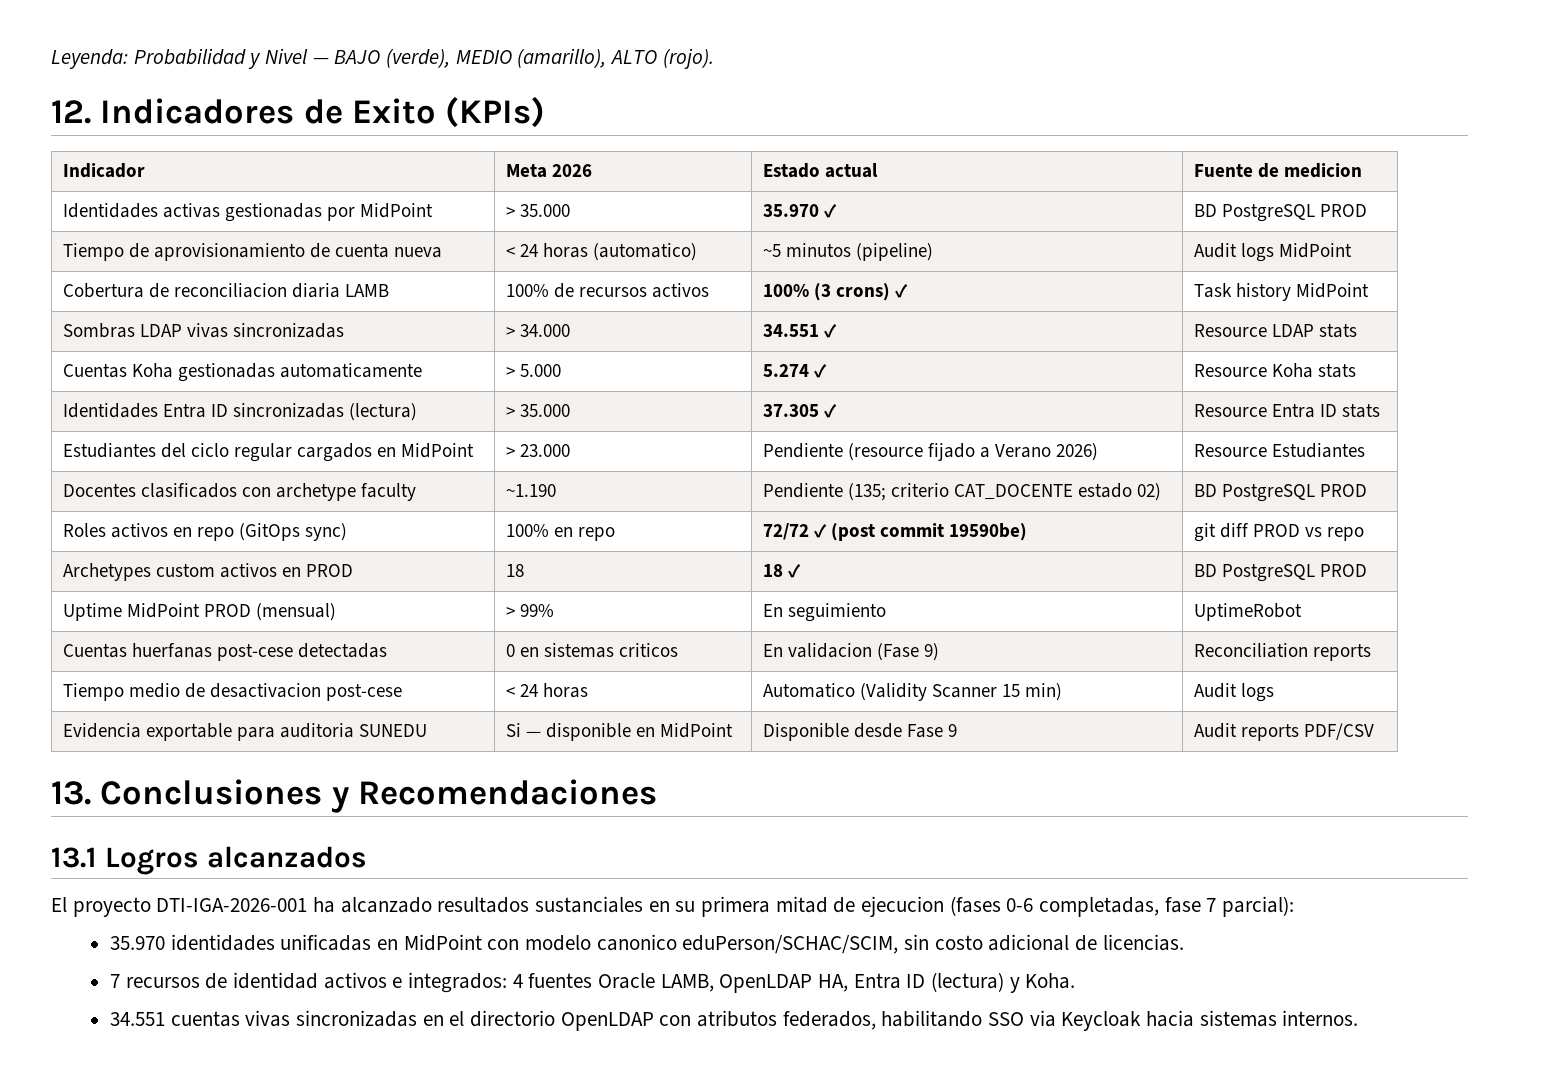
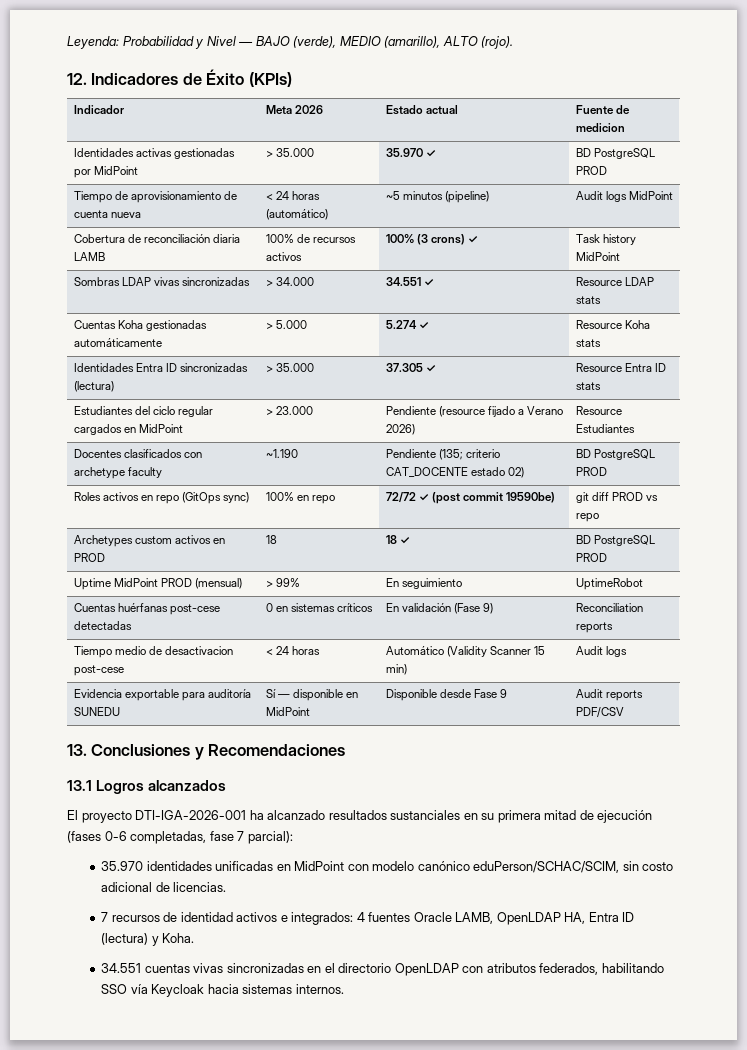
- 12. Indicadores de Exito (KPIs)
+ 12. Indicadores de Éxito (KPIs)
- Tiempo de aprovisionamiento de cuenta nueva | < 24 horas (automatico) | ~5 minutos (pipeline) | Audit logs MidPoint
+ Tiempo de aprovisionamiento de cuenta nueva | < 24 horas (automático) | ~5 minutos (pipeline) | Audit logs MidPoint
- Cobertura de reconciliacion diaria LAMB | 100% de recursos activos | 100% (3 crons) ✓ | Task history MidPoint
+ Cobertura de reconciliación diaria LAMB | 100% de recursos activos | 100% (3 crons) ✓ | Task history MidPoint
- Cuentas Koha gestionadas automaticamente | > 5.000 | 5.274 ✓ | Resource Koha stats
+ Cuentas Koha gestionadas automáticamente | > 5.000 | 5.274 ✓ | Resource Koha stats
- Cuentas huerfanas post-cese detectadas | 0 en sistemas criticos | En validacion (Fase 9) | Reconciliation reports
+ Cuentas huérfanas post-cese detectadas | 0 en sistemas críticos | En validación (Fase 9) | Reconciliation reports
- Tiempo medio de desactivacion post-cese | < 24 horas | Automatico (Validity Scanner 15 min) | Audit logs
+ Tiempo medio de desactivacion post-cese | < 24 horas | Automático (Validity Scanner 15 min) | Audit logs
- Evidencia exportable para auditoria SUNEDU | Si — disponible en MidPoint | Disponible desde Fase 9 | Audit reports PDF/CSV
+ Evidencia exportable para auditoría SUNEDU | Sí — disponible en MidPoint | Disponible desde Fase 9 | Audit reports PDF/CSV
- El proyecto DTI-IGA-2026-001 ha alcanzado resultados sustanciales en su primera mitad de ejecucion (fases 0-6 completadas, fase 7 parcial):
+ El proyecto DTI-IGA-2026-001 ha alcanzado resultados sustanciales en su primera mitad de ejecución (fases 0-6 completadas, fase 7 parcial):
- 35.970 identidades unificadas en MidPoint con modelo canonico eduPerson/SCHAC/SCIM, sin costo adicional de licencias.
+ 35.970 identidades unificadas en MidPoint con modelo canónico eduPerson/SCHAC/SCIM, sin costo adicional de licencias.
- 34.551 cuentas vivas sincronizadas en el directorio OpenLDAP con atributos federados, habilitando SSO via Keycloak hacia sistemas internos.
+ 34.551 cuentas vivas sincronizadas en el directorio OpenLDAP con atributos federados, habilitando SSO vía Keycloak hacia sistemas internos.

